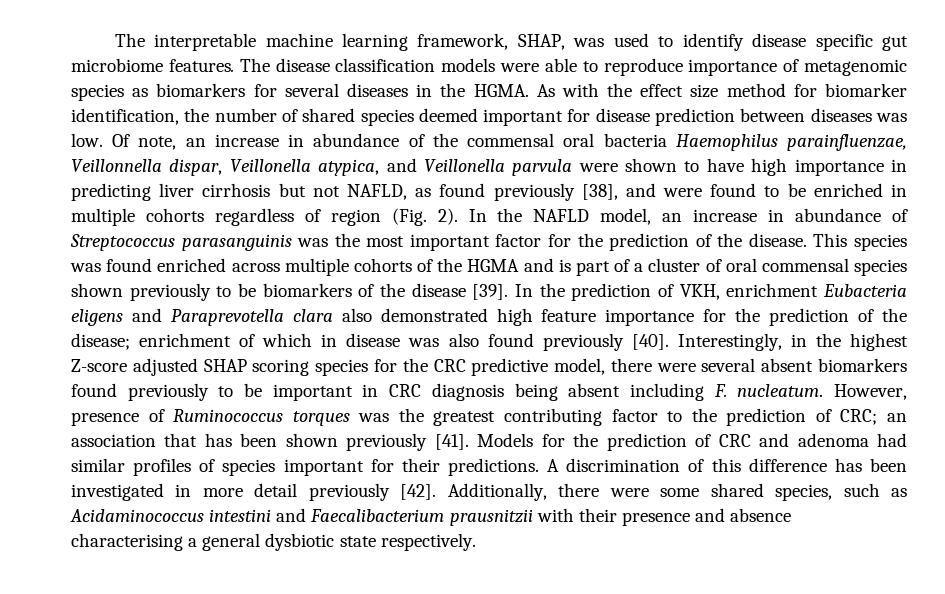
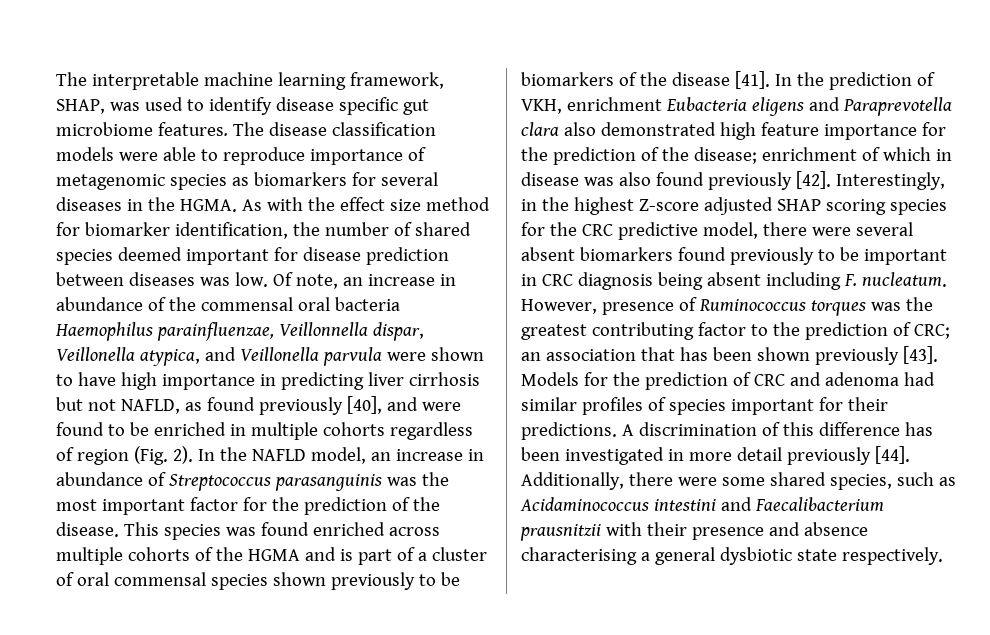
- Of note, an increase in abundance of the commensal oral bacteria Haemophilus parainfluenzae, Veillonnella dispar, Veillonella atypica, and Veillonella parvula were shown to have high importance in predicting liver cirrhosis but not NAFLD, as found previously [38], and were found to be enriched in multiple cohorts regardless of region (Fig. 2).
+ Of note, an increase in abundance of the commensal oral bacteria Haemophilus parainfluenzae, Veillonnella dispar, Veillonella atypica, and Veillonella parvula were shown to have high importance in predicting liver cirrhosis but not NAFLD, as found previously [40], and were found to be enriched in multiple cohorts regardless of region (Fig. 2).
- This species was found enriched across multiple cohorts of the HGMA and is part of a cluster of oral commensal species shown previously to be biomarkers of the disease [39].
+ This species was found enriched across multiple cohorts of the HGMA and is part of a cluster of oral commensal species shown previously to be biomarkers of the disease [41].
- In the prediction of VKH, enrichment Eubacteria eligens and Paraprevotella clara also demonstrated high feature importance for the prediction of the disease; enrichment of which in disease was also found previously [40].
+ In the prediction of VKH, enrichment Eubacteria eligens and Paraprevotella clara also demonstrated high feature importance for the prediction of the disease; enrichment of which in disease was also found previously [42].
- However, presence of Ruminococcus torques was the greatest contributing factor to the prediction of CRC; an association that has been shown previously [41].
+ However, presence of Ruminococcus torques was the greatest contributing factor to the prediction of CRC; an association that has been shown previously [43].
- A discrimination of this difference has been investigated in more detail previously [42].
+ A discrimination of this difference has been investigated in more detail previously [44].

